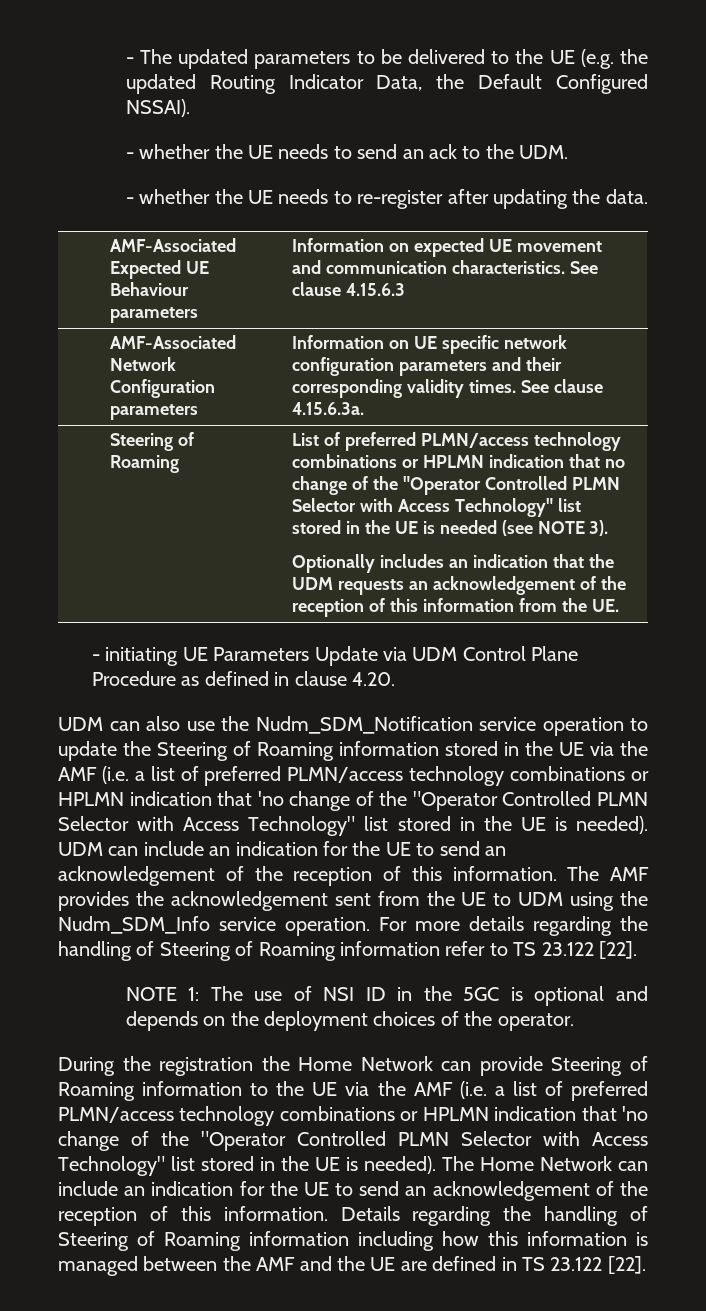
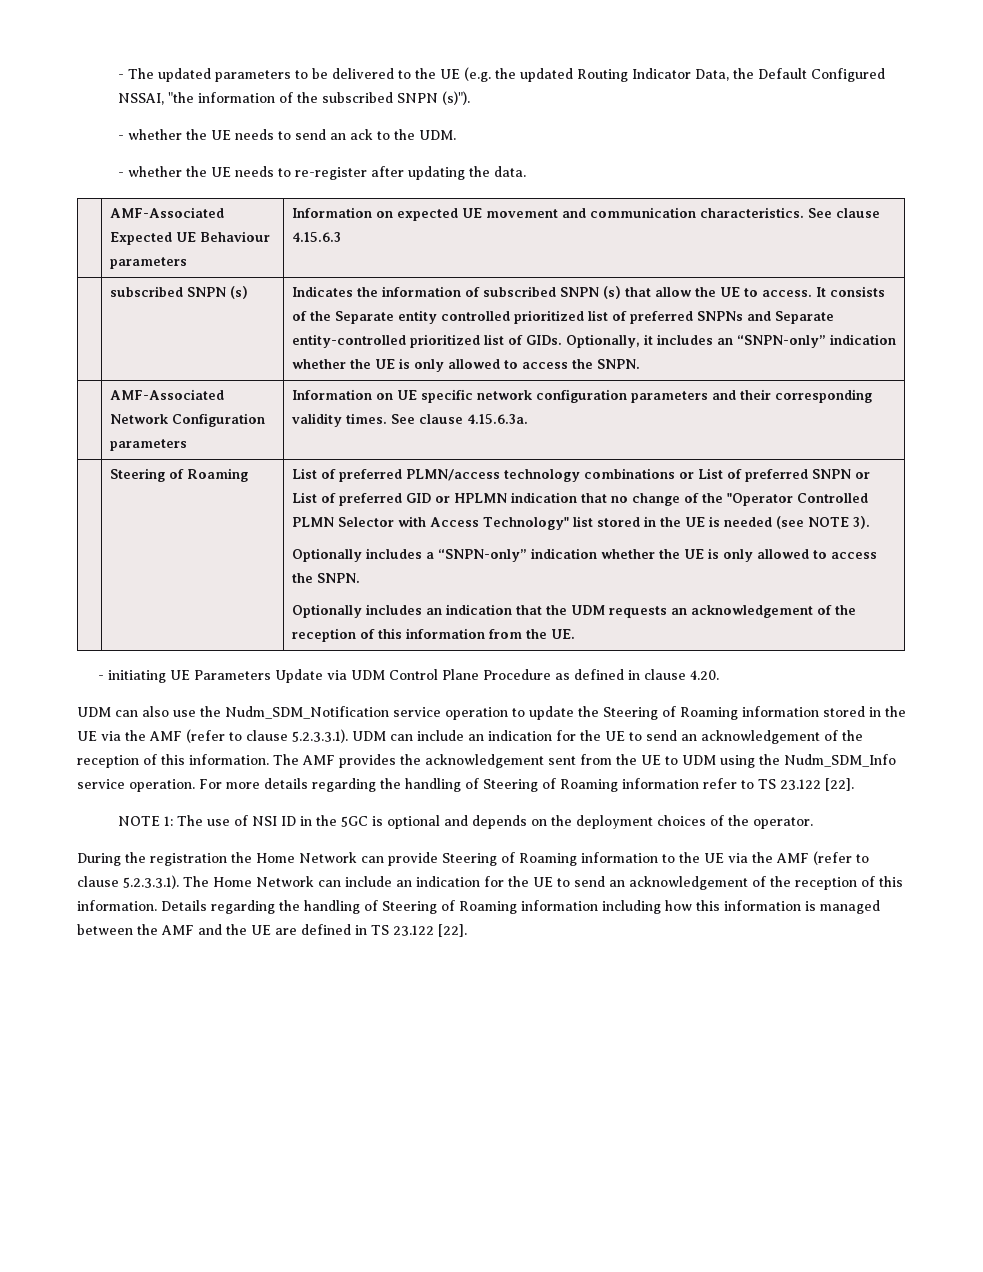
- - The updated parameters to be delivered to the UE (e.g. the updated Routing Indicator Data, the Default Configured NSSAI).
+ - The updated parameters to be delivered to the UE (e.g. the updated Routing Indicator Data, the Default Configured NSSAI, "the information of the subscribed SNPN (s)").
+ subscribed SNPN (s) | Indicates the information of subscribed SNPN (s) that allow the UE to access. It consists of the Separate entity controlled prioritized list of preferred SNPNs and Separate entity-controlled prioritized list of GIDs. Optionally, it includes an “SNPN-only” indication whether the UE is only allowed to access the SNPN.
- List of preferred PLMN/access technology combinations or HPLMN indication that no change of the "Operator Controlled PLMN Selector with Access Technology" list stored in the UE is needed (see NOTE 3).
+ List of preferred PLMN/access technology combinations or List of preferred SNPN or List of preferred GID or HPLMN indication that no change of the "Operator Controlled PLMN Selector with Access Technology" list stored in the UE is needed (see NOTE 3).
+ Optionally includes a “SNPN-only” indication whether the UE is only allowed to access the SNPN.
- UDM can also use the Nudm_SDM_Notification service operation to update the Steering of Roaming information stored in the UE via the AMF (i.e. a list of preferred PLMN/access technology combinations or HPLMN indication that 'no change of the "Operator Controlled PLMN Selector with Access Technology" list stored in the UE is needed). UDM can include an indication for the UE to send an acknowledgement of the reception of this information.
+ UDM can also use the Nudm_SDM_Notification service operation to update the Steering of Roaming information stored in the UE via the AMF (refer to clause 5.2.3.3.1). UDM can include an indication for the UE to send an acknowledgement of the reception of this information.
- During the registration the Home Network can provide Steering of Roaming information to the UE via the AMF (i.e. a list of preferred PLMN/access technology combinations or HPLMN indication that 'no change of the "Operator Controlled PLMN Selector with Access Technology" list stored in the UE is needed). The Home Network can include an indication for the UE to send an acknowledgement of the reception of this information.
+ During the registration the Home Network can provide Steering of Roaming information to the UE via the AMF (refer to clause 5.2.3.3.1). The Home Network can include an indication for the UE to send an acknowledgement of the reception of this information.

